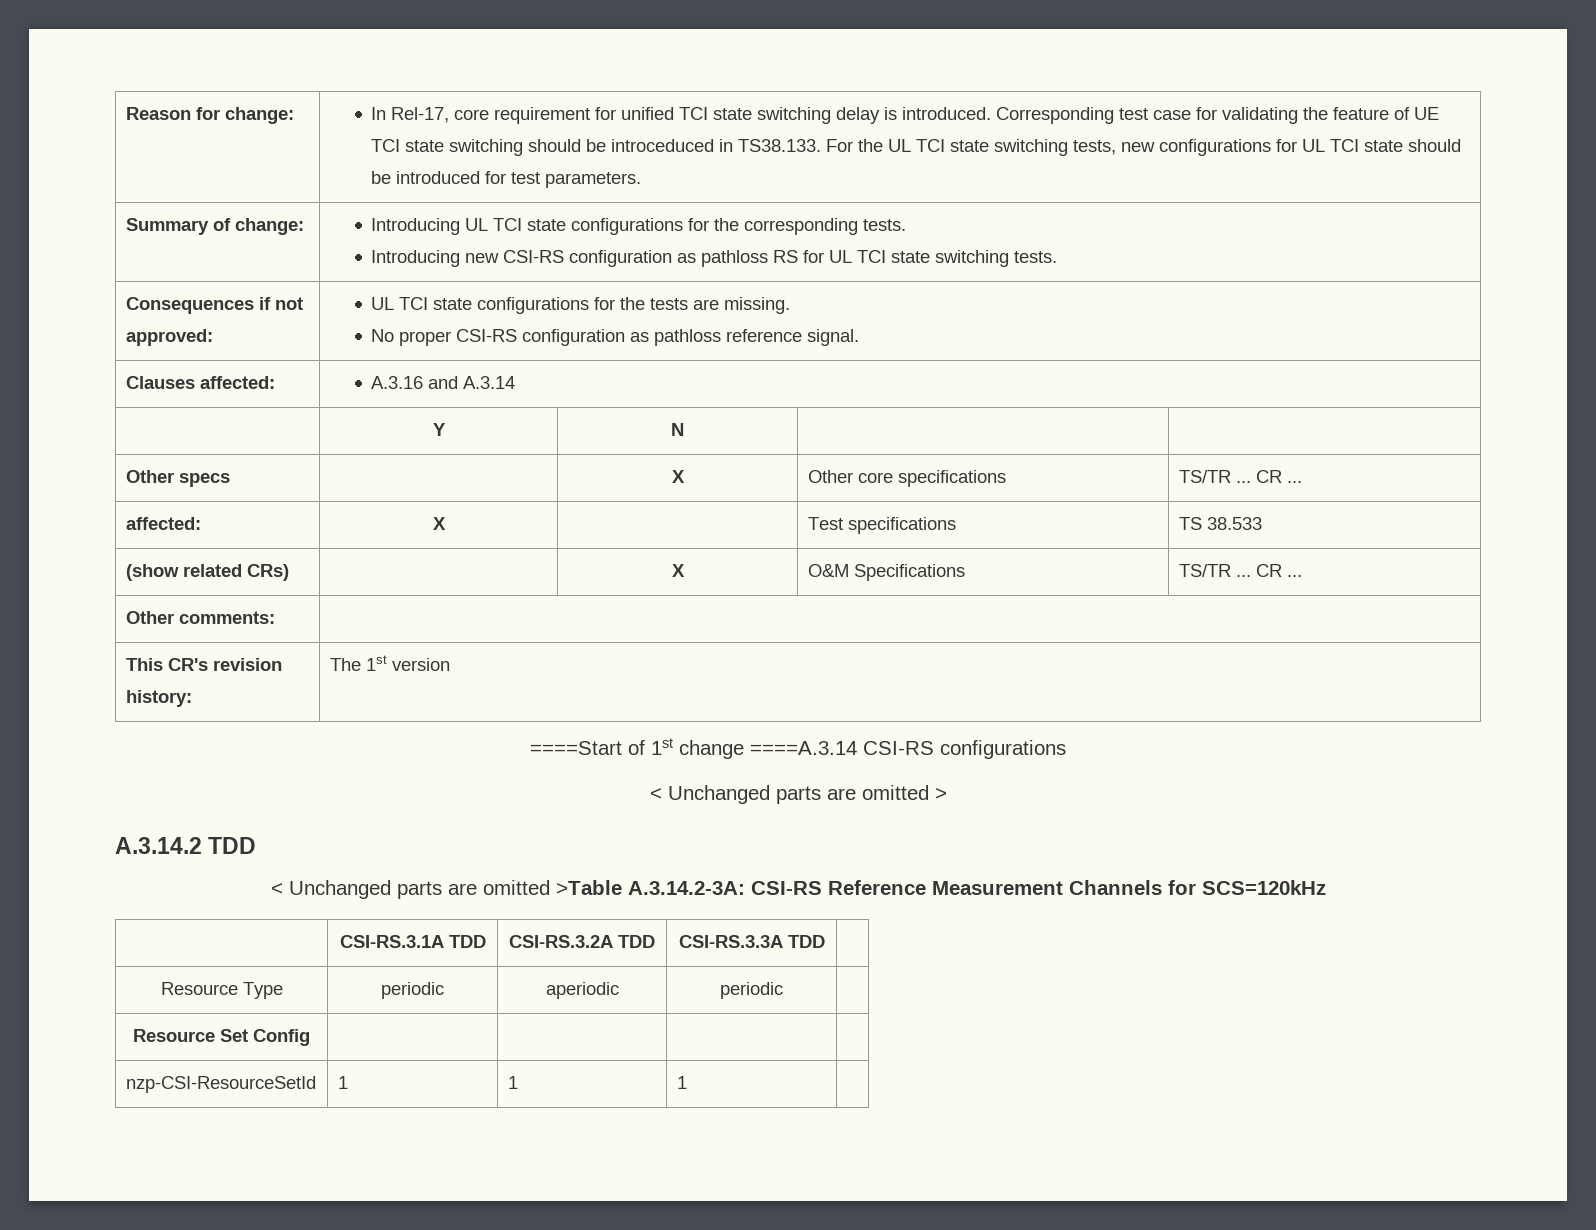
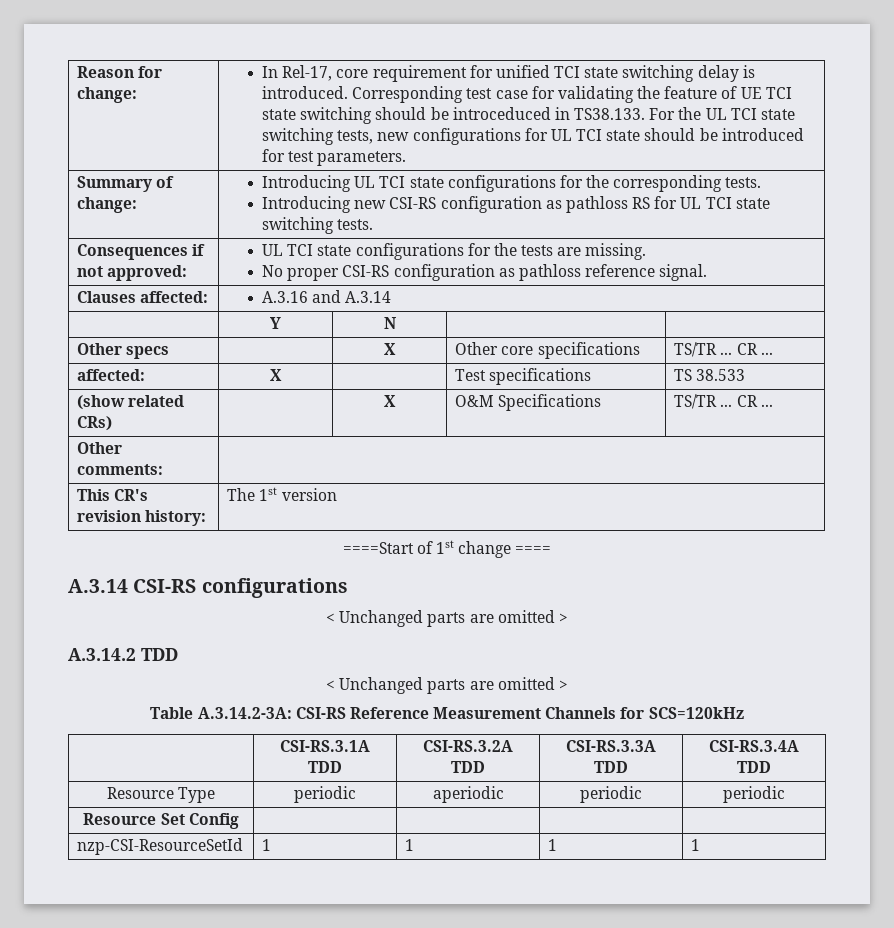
- ====Start of 1st change ====A.3.14 CSI-RS configurations
+ ====Start of 1st change ====
+ A.3.14 CSI-RS configurations
  A.3.14.2 TDD
- < Unchanged parts are omitted >Table A.3.14.2-3A: CSI-RS Reference Measurement Channels for SCS=120kHz
+ < Unchanged parts are omitted >
+ Table A.3.14.2-3A: CSI-RS Reference Measurement Channels for SCS=120kHz
- | CSI-RS.3.1A TDD | CSI-RS.3.2A TDD | CSI-RS.3.3A TDD |
+ | CSI-RS.3.1A TDD | CSI-RS.3.2A TDD | CSI-RS.3.3A TDD | CSI-RS.3.4A TDD
- Resource Type | periodic | aperiodic | periodic |
+ Resource Type | periodic | aperiodic | periodic | periodic
- nzp-CSI-ResourceSetId | 1 | 1 | 1 |
+ nzp-CSI-ResourceSetId | 1 | 1 | 1 | 1

